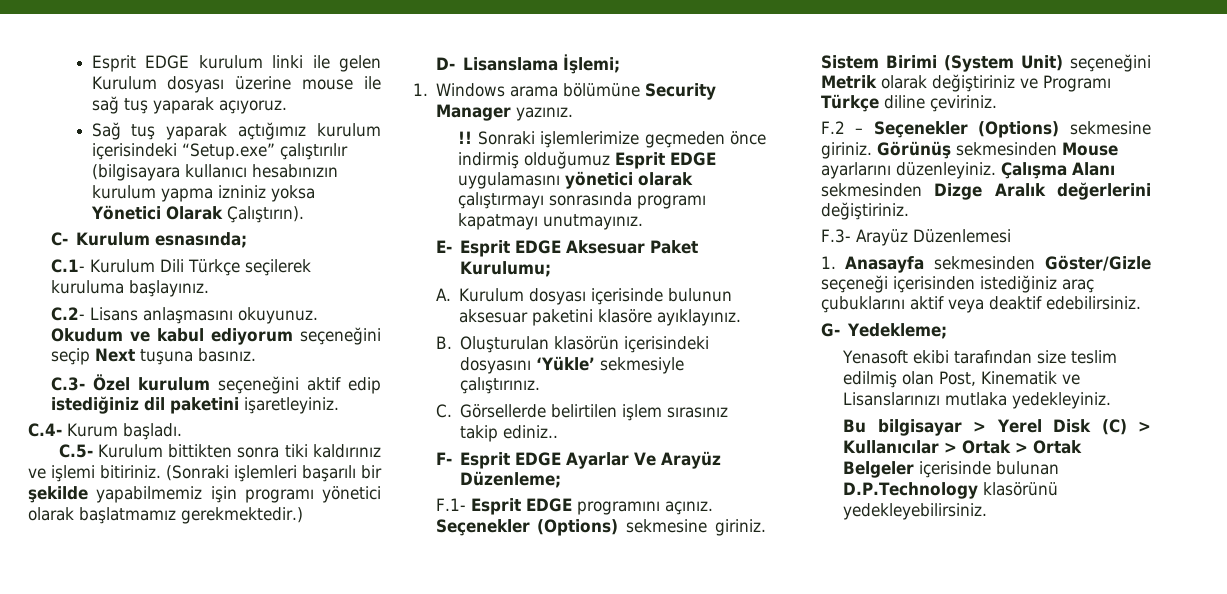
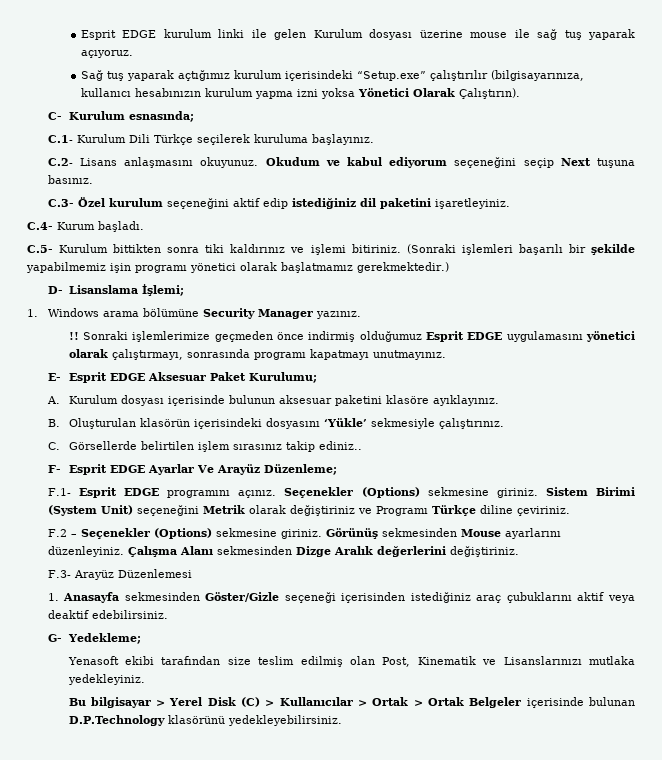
- Sağ tuş yaparak açtığımız kurulum içerisindeki “Setup.exe” çalıştırılır (bilgisayara kullanıcı hesabınızın kurulum yapma izniniz yoksa Yönetici Olarak Çalıştırın).
+ Sağ tuş yaparak açtığımız kurulum içerisindeki “Setup.exe” çalıştırılır (bilgisayarınıza, kullanıcı hesabınızın kurulum yapma izni yoksa Yönetici Olarak Çalıştırın).
- Sonraki işlemlerimize geçmeden önce indirmiş olduğumuz Esprit EDGE uygulamasını yönetici olarak çalıştırmayı sonrasında programı kapatmayı unutmayınız.
+ Sonraki işlemlerimize geçmeden önce indirmiş olduğumuz Esprit EDGE uygulamasını yönetici olarak çalıştırmayı, sonrasında programı kapatmayı unutmayınız.

